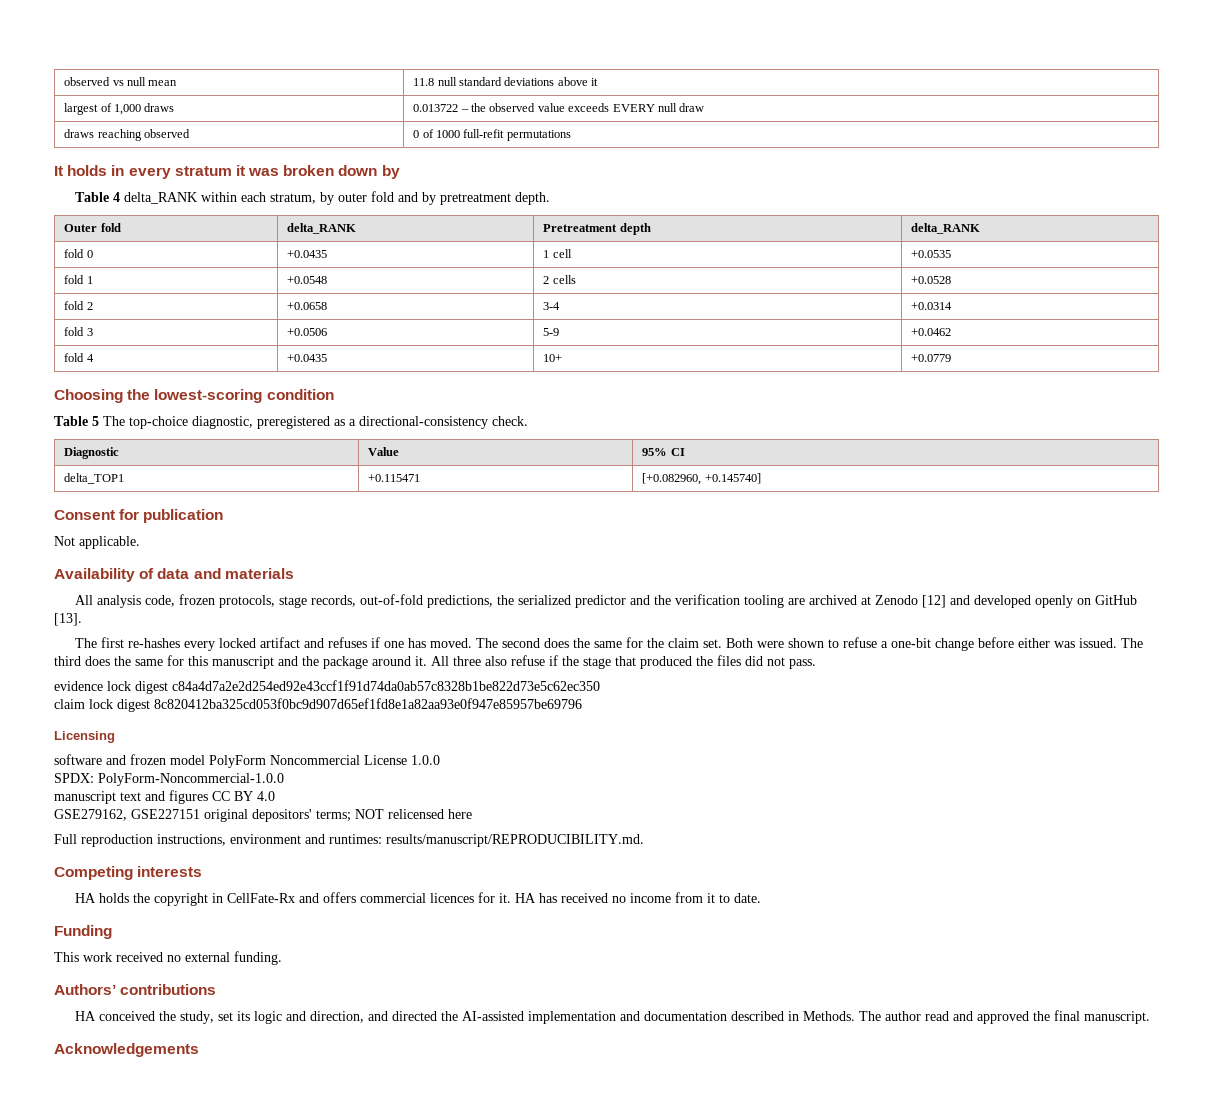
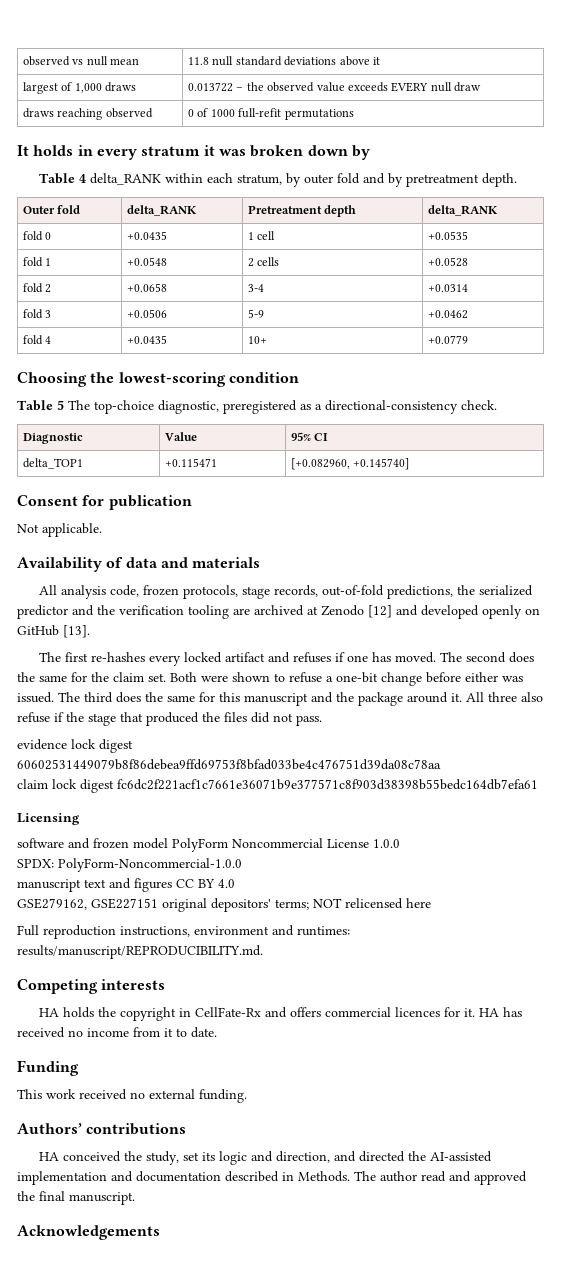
- evidence lock digest c84a4d7a2e2d254ed92e43ccf1f91d74da0ab57c8328b1be822d73e5c62ec350
+ evidence lock digest 60602531449079b8f86debea9ffd69753f8bfad033be4c476751d39da08c78aa
- claim lock digest 8c820412ba325cd053f0bc9d907d65ef1fd8e1a82aa93e0f947e85957be69796
+ claim lock digest fc6dc2f221acf1c7661e36071b9e377571c8f903d38398b55bedc164db7efa61

